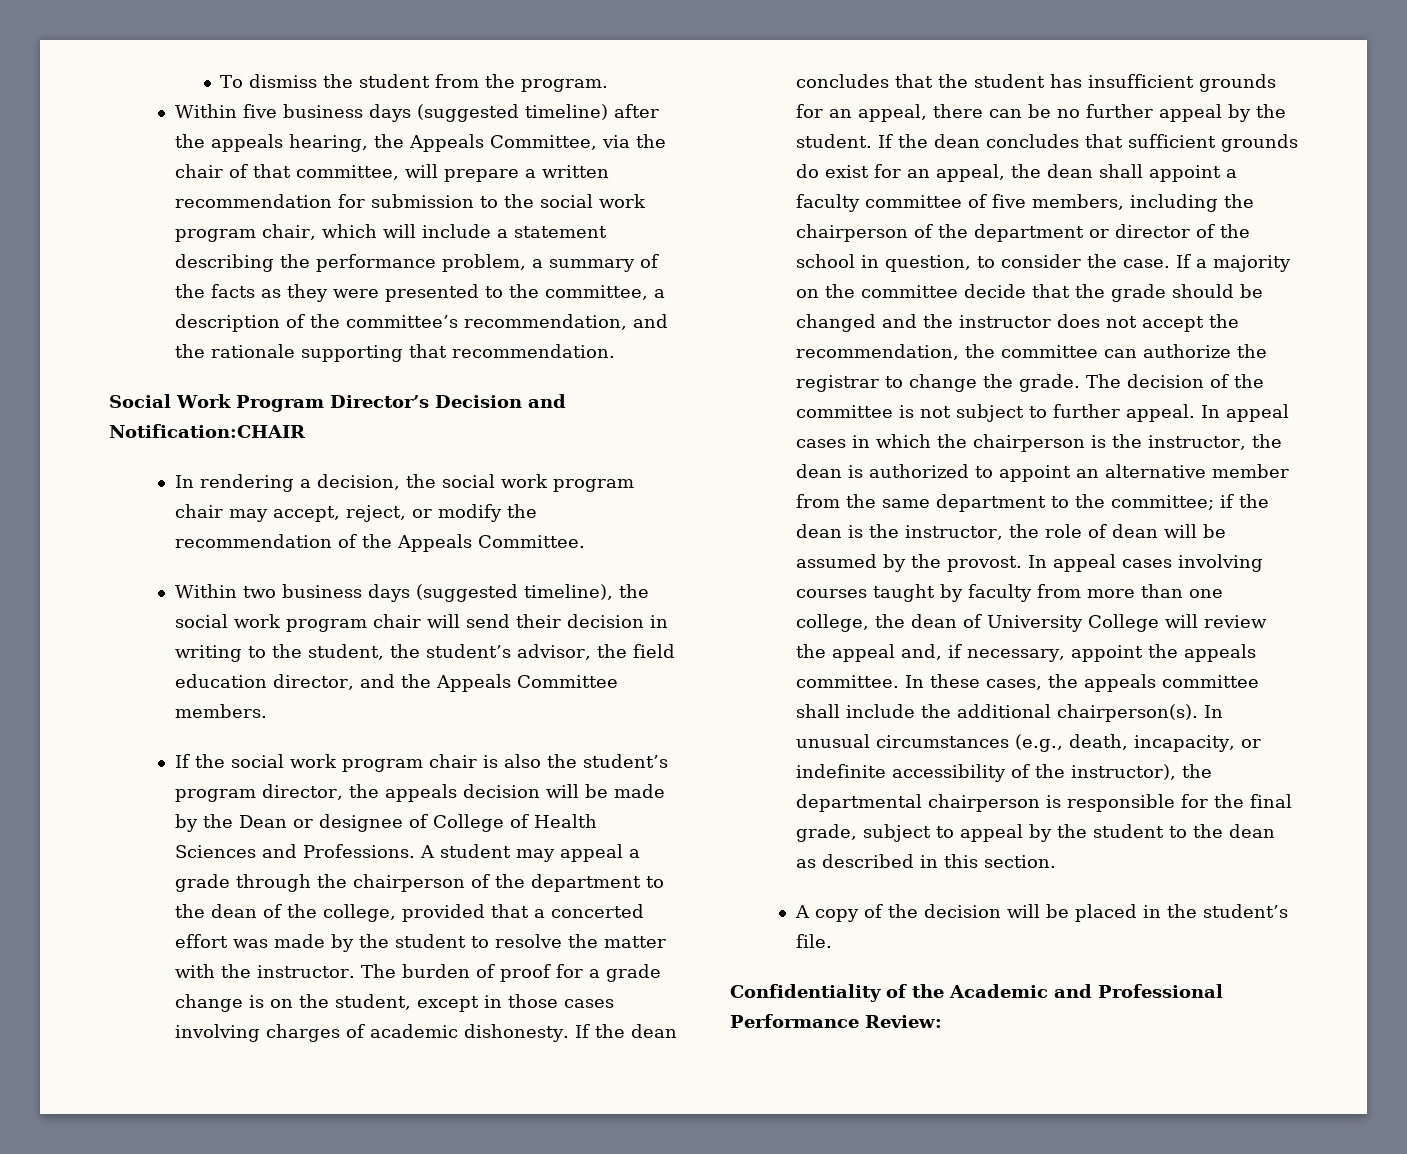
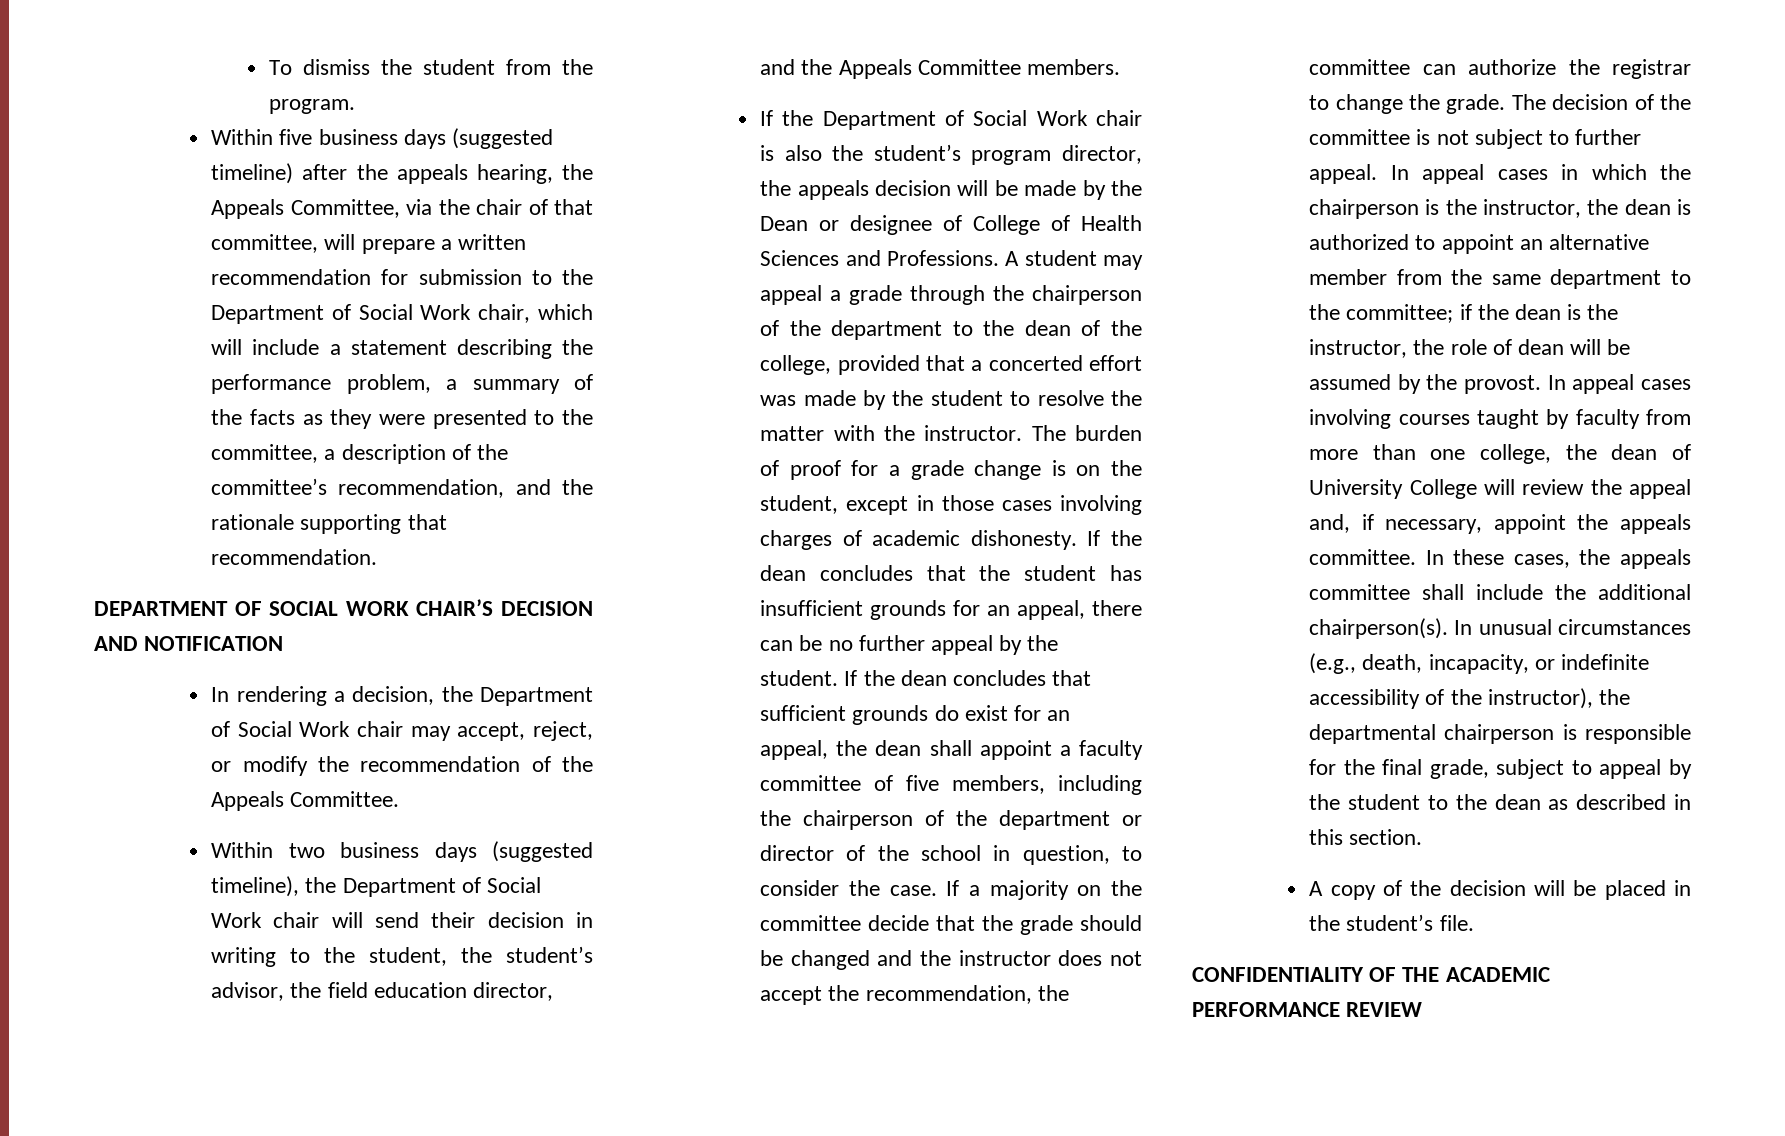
- Within five business days (suggested timeline) after the appeals hearing, the Appeals Committee, via the chair of that committee, will prepare a written recommendation for submission to the social work program chair, which will include a statement describing the performance problem, a summary of the facts as they were presented to the committee, a description of the committee’s recommendation, and the rationale supporting that recommendation.
+ Within five business days (suggested timeline) after the appeals hearing, the Appeals Committee, via the chair of that committee, will prepare a written recommendation for submission to the Department of Social Work chair, which will include a statement describing the performance problem, a summary of the facts as they were presented to the committee, a description of the committee’s recommendation, and the rationale supporting that recommendation.
- Social Work Program Director’s Decision and Notification:CHAIR
+ DEPARTMENT OF SOCIAL WORK CHAIR’S DECISION AND NOTIFICATION
- In rendering a decision, the social work program chair may accept, reject, or modify the recommendation of the Appeals Committee.
+ In rendering a decision, the Department of Social Work chair may accept, reject, or modify the recommendation of the Appeals Committee.
- Within two business days (suggested timeline), the social work program chair will send their decision in writing to the student, the student’s advisor, the field education director, and the Appeals Committee members.
+ Within two business days (suggested timeline), the Department of Social Work chair will send their decision in writing to the student, the student’s advisor, the field education director, and the Appeals Committee members.
- If the social work program chair is also the student’s program director, the appeals decision will be made by the Dean or designee of College of Health Sciences and Professions.
+ If the Department of Social Work chair is also the student’s program director, the appeals decision will be made by the Dean or designee of College of Health Sciences and Professions.
- Confidentiality of the Academic and Professional Performance Review:
+ CONFIDENTIALITY OF THE ACADEMIC PERFORMANCE REVIEW

